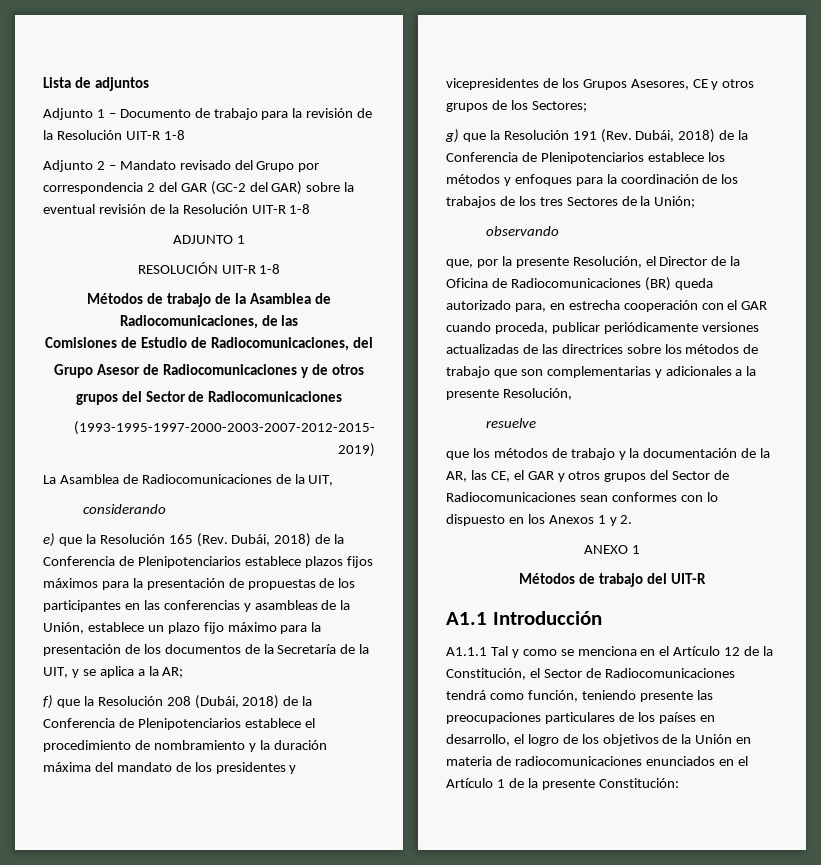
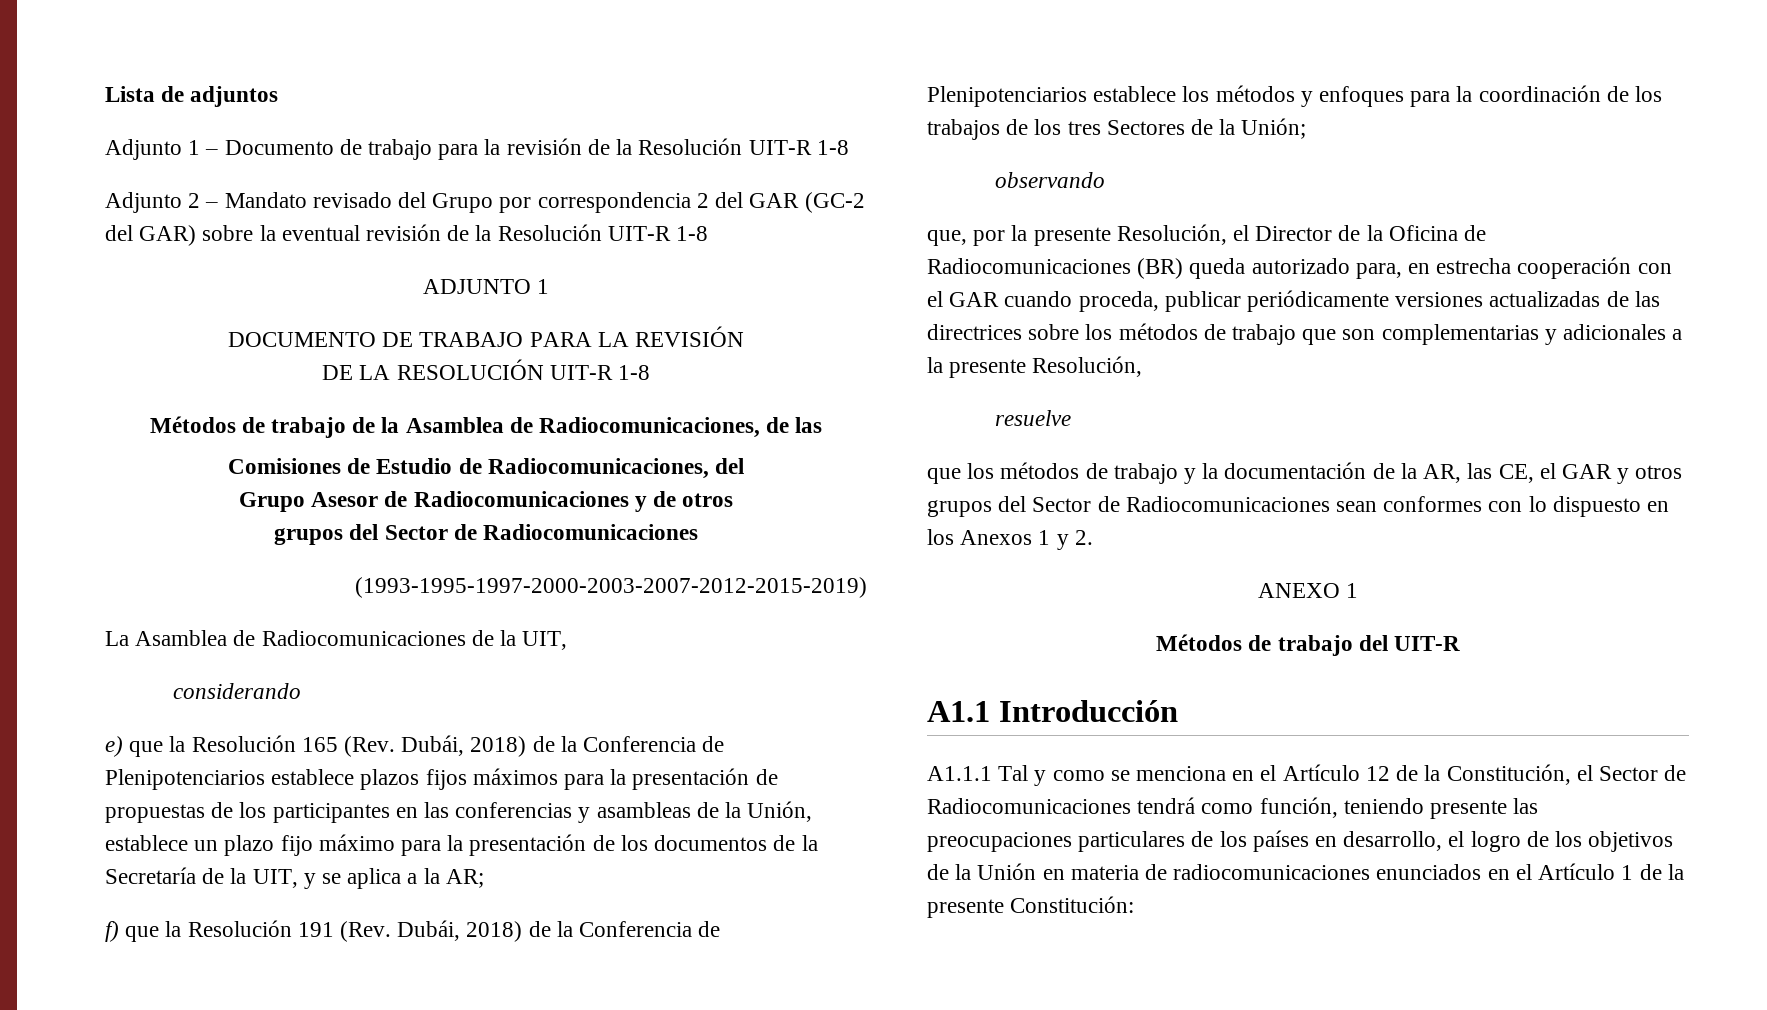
- RESOLUCIÓN UIT-R 1-8
+ DOCUMENTO DE TRABAJO PARA LA REVISIÓN
+ DE LA RESOLUCIÓN UIT-R 1-8
- f) que la Resolución 208 (Dubái, 2018) de la Conferencia de Plenipotenciarios establece el procedimiento de nombramiento y la duración máxima del mandato de los presidentes y vicepresidentes de los Grupos Asesores, CE y otros grupos de los Sectores;
- g) que la Resolución 191 (Rev. Dubái, 2018) de la Conferencia de Plenipotenciarios establece los métodos y enfoques para la coordinación de los trabajos de los tres Sectores de la Unión;
+ f) que la Resolución 191 (Rev. Dubái, 2018) de la Conferencia de Plenipotenciarios establece los métodos y enfoques para la coordinación de los trabajos de los tres Sectores de la Unión;

